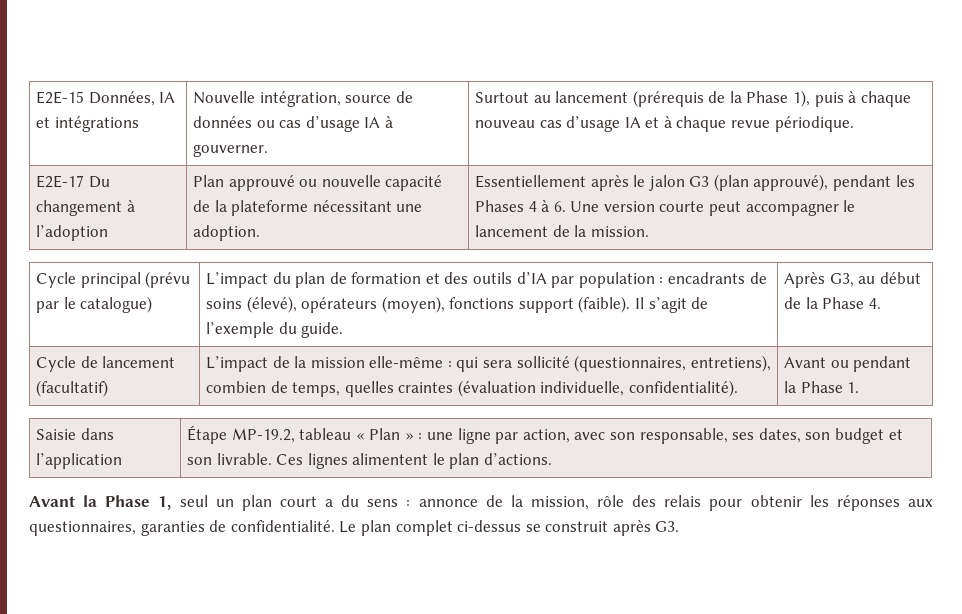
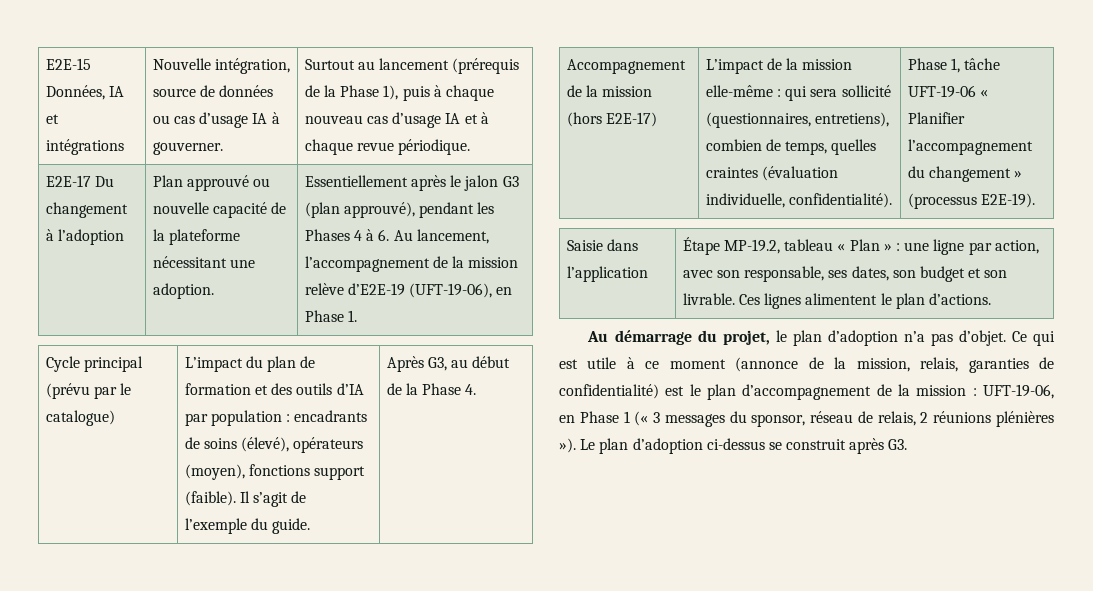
- Essentiellement après le jalon G3 (plan approuvé), pendant les Phases 4 à 6. Une version courte peut accompagner le lancement de la mission.
+ Essentiellement après le jalon G3 (plan approuvé), pendant les Phases 4 à 6. Au lancement, l’accompagnement de la mission relève d’E2E-19 (UFT-19-06), en Phase 1.
- Cycle de lancement (facultatif) | L’impact de la mission elle-même : qui sera sollicité (questionnaires, entretiens), combien de temps, quelles craintes (évaluation individuelle, confidentialité). | Avant ou pendant la Phase 1.
+ Accompagnement de la mission (hors E2E-17) | L’impact de la mission elle-même : qui sera sollicité (questionnaires, entretiens), combien de temps, quelles craintes (évaluation individuelle, confidentialité). | Phase 1, tâche UFT-19-06 « Planifier l’accompagnement du changement » (processus E2E-19).
- Avant la Phase 1, seul un plan court a du sens : annonce de la mission, rôle des relais pour obtenir les réponses aux questionnaires, garanties de confidentialité.
+ Au démarrage du projet, le plan d’adoption n’a pas d’objet. Ce qui est utile à ce moment (annonce de la mission, relais, garanties de confidentialité) est le plan d’accompagnement de la mission : UFT-19-06, en Phase 1 (« 3 messages du sponsor, réseau de relais, 2 réunions plénières »).
- Le plan complet ci-dessus se construit après G3.
+ Le plan d’adoption ci-dessus se construit après G3.

